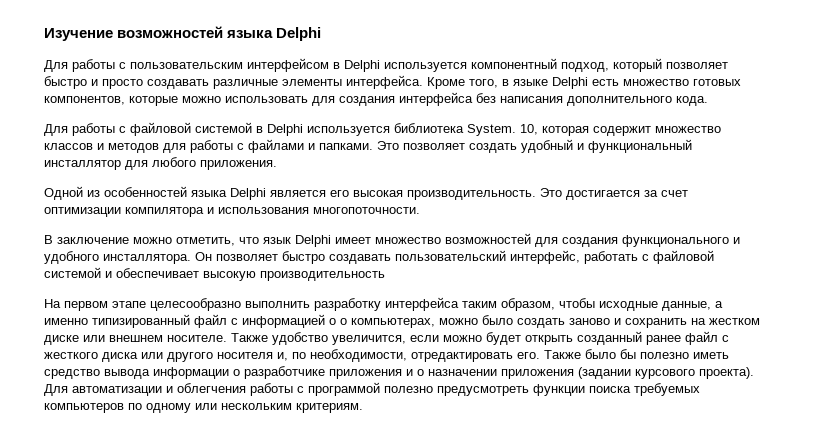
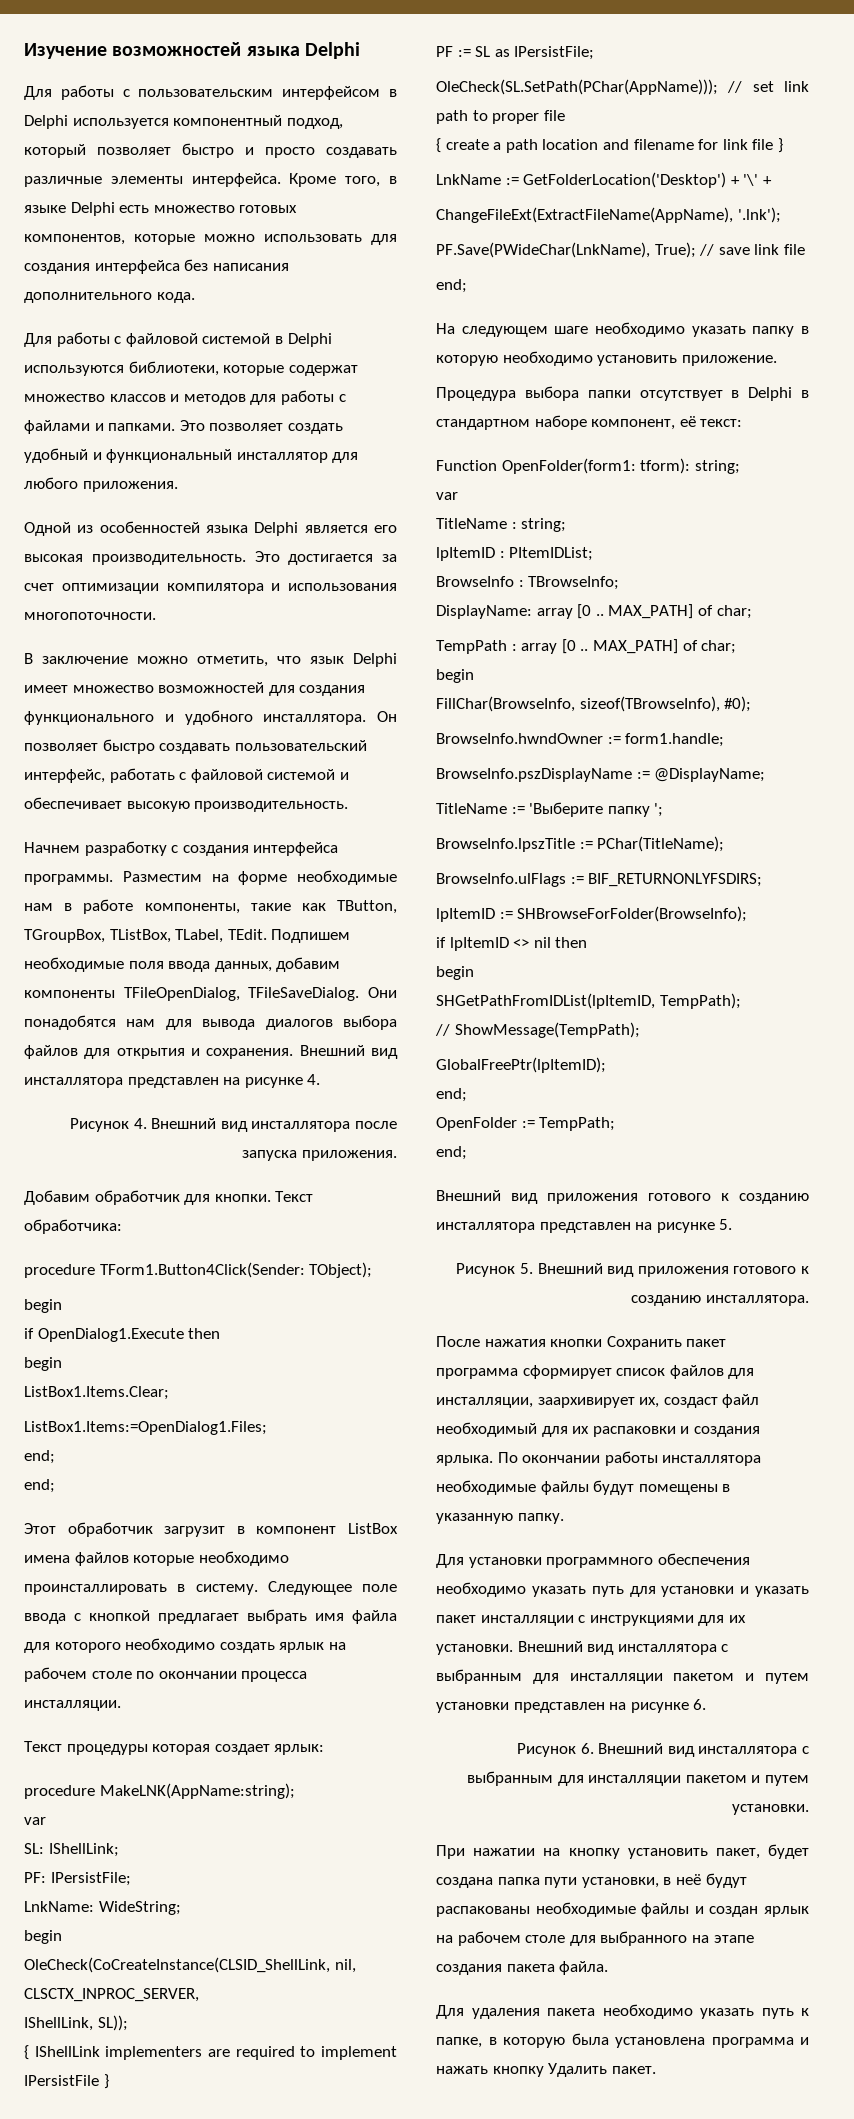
- Для работы с файловой системой в Delphi используется библиотека System. 10, которая содержит множество классов и методов для работы с файлами и папками.
+ Для работы с файловой системой в Delphi используются библиотеки, которые содержат множество классов и методов для работы с файлами и папками.
- Он позволяет быстро создавать пользовательский интерфейс, работать с файловой системой и обеспечивает высокую производительность
- На первом этапе целесообразно выполнить разработку интерфейса таким образом, чтобы исходные данные, а именно типизированный файл с информацией о о компьютерах, можно было создать заново и сохранить на жестком диске или внешнем носителе. Также удобство увеличится, если можно будет открыть созданный ранее файл с жесткого диска или другого носителя и, по необходимости, отредактировать его. Также было бы полезно иметь средство вывода информации о разработчике приложения и о назначении приложения (задании курсового проекта). Для автоматизации и облегчения работы с программой полезно предусмотреть функции поиска требуемых компьютеров по одному или нескольким критериям.
+ Он позволяет быстро создавать пользовательский интерфейс, работать с файловой системой и обеспечивает высокую производительность.
+ Начнем разработку с создания интерфейса программы. Разместим на форме необходимые нам в работе компоненты, такие как TButton, TGroupBox, TListBox, TLabel, TEdit. Подпишем необходимые поля ввода данных, добавим компоненты TFileOpenDialog, TFileSaveDialog. Они понадобятся нам для вывода диалогов выбора файлов для открытия и сохранения. Внешний вид инсталлятора представлен на рисунке 4.
+ Рисунок 4. Внешний вид инсталлятора после запуска приложения.
+ Добавим обработчик для кнопки. Текст обработчика:
+ procedure TForm1.Button4Click(Sender: TObject);
+ begin
+ if OpenDialog1.Execute then
+ begin
+ ListBox1.Items.Clear;
+ ListBox1.Items:=OpenDialog1.Files;
+ end;
+ end;
+ Этот обработчик загрузит в компонент ListBox имена файлов которые необходимо проинсталлировать в систему. Следующее поле ввода с кнопкой предлагает выбрать имя файла для которого необходимо создать ярлык на рабочем столе по окончании процесса инсталляции.
+ Текст процедуры которая создает ярлык:
+ procedure MakeLNK(AppName:string);
+ var
+ SL: IShellLink;
+ PF: IPersistFile;
+ LnkName: WideString;
+ begin
+ OleCheck(CoCreateInstance(CLSID_ShellLink, nil, CLSCTX_INPROC_SERVER,
+ IShellLink, SL));
+ { IShellLink implementers are required to implement IPersistFile }
+ PF := SL as IPersistFile;
+ OleCheck(SL.SetPath(PChar(AppName))); // set link path to proper file
+ { create a path location and filename for link file }
+ LnkName := GetFolderLocation('Desktop') + '\' +
+ ChangeFileExt(ExtractFileName(AppName), '.lnk');
+ PF.Save(PWideChar(LnkName), True); // save link file
+ end;
+ На следующем шаге необходимо указать папку в которую необходимо установить приложение.
+ Процедура выбора папки отсутствует в Delphi в стандартном наборе компонент, её текст:
+ Function OpenFolder(form1: tform): string;
+ var
+ TitleName : string;
+ lpItemID : PItemIDList;
+ BrowseInfo : TBrowseInfo;
+ DisplayName: array [0 .. MAX_PATH] of char;
+ TempPath : array [0 .. MAX_PATH] of char;
+ begin
+ FillChar(BrowseInfo, sizeof(TBrowseInfo), #0);
+ BrowseInfo.hwndOwner := form1.handle;
+ BrowseInfo.pszDisplayName := @DisplayName;
+ TitleName := 'Выберите папку ';
+ BrowseInfo.lpszTitle := PChar(TitleName);
+ BrowseInfo.ulFlags := BIF_RETURNONLYFSDIRS;
+ lpItemID := SHBrowseForFolder(BrowseInfo);
+ if lpItemID <> nil then
+ begin
+ SHGetPathFromIDList(lpItemID, TempPath);
+ // ShowMessage(TempPath);
+ GlobalFreePtr(lpItemID);
+ end;
+ OpenFolder := TempPath;
+ end;
+ Внешний вид приложения готового к созданию инсталлятора представлен на рисунке 5.
+ Рисунок 5. Внешний вид приложения готового к созданию инсталлятора.
+ После нажатия кнопки Сохранить пакет программа сформирует список файлов для инсталляции, заархивирует их, создаст файл необходимый для их распаковки и создания ярлыка. По окончании работы инсталлятора необходимые файлы будут помещены в указанную папку.
+ Для установки программного обеспечения необходимо указать путь для установки и указать пакет инсталляции с инструкциями для их установки. Внешний вид инсталлятора с выбранным для инсталляции пакетом и путем установки представлен на рисунке 6.
+ Рисунок 6. Внешний вид инсталлятора с выбранным для инсталляции пакетом и путем установки.
+ При нажатии на кнопку установить пакет, будет создана папка пути установки, в неё будут распакованы необходимые файлы и создан ярлык на рабочем столе для выбранного на этапе создания пакета файла.
+ Для удаления пакета необходимо указать путь к папке, в которую была установлена программа и нажать кнопку Удалить пакет.

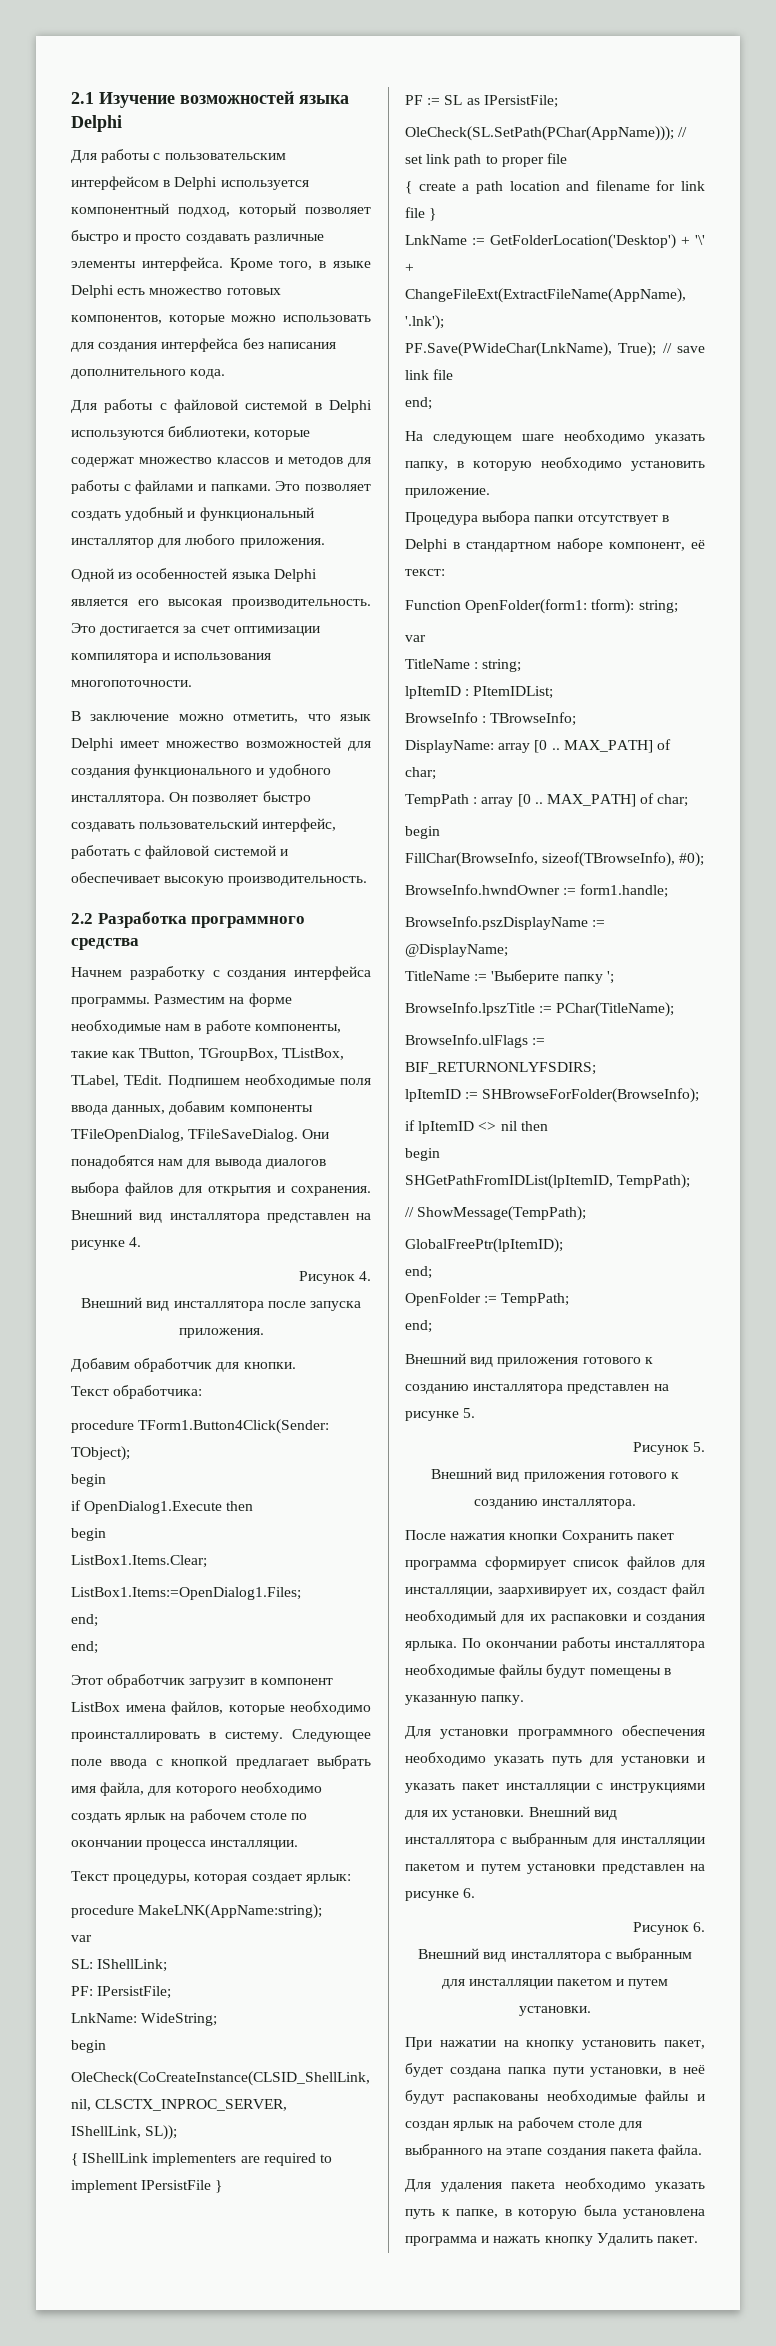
- Изучение возможностей языка Delphi
+ 2.1 Изучение возможностей языка Delphi
+ 2.2 Разработка программного средства
- Рисунок 4. Внешний вид инсталлятора после запуска приложения.
+ Рисунок 4.
+ Внешний вид инсталлятора после запуска приложения.
- Добавим обработчик для кнопки. Текст обработчика:
+ Добавим обработчик для кнопки.
+ Текст обработчика:
- Этот обработчик загрузит в компонент ListBox имена файлов которые необходимо проинсталлировать в систему.
+ Этот обработчик загрузит в компонент ListBox имена файлов, которые необходимо проинсталлировать в систему.
- Следующее поле ввода с кнопкой предлагает выбрать имя файла для которого необходимо создать ярлык на рабочем столе по окончании процесса инсталляции.
+ Следующее поле ввода с кнопкой предлагает выбрать имя файла, для которого необходимо создать ярлык на рабочем столе по окончании процесса инсталляции.
- Текст процедуры которая создает ярлык:
+ Текст процедуры, которая создает ярлык:
- На следующем шаге необходимо указать папку в которую необходимо установить приложение.
+ На следующем шаге необходимо указать папку, в которую необходимо установить приложение.
- Рисунок 5. Внешний вид приложения готового к созданию инсталлятора.
+ Рисунок 5.
+ Внешний вид приложения готового к созданию инсталлятора.
- Рисунок 6. Внешний вид инсталлятора с выбранным для инсталляции пакетом и путем установки.
+ Рисунок 6.
+ Внешний вид инсталлятора с выбранным для инсталляции пакетом и путем установки.

